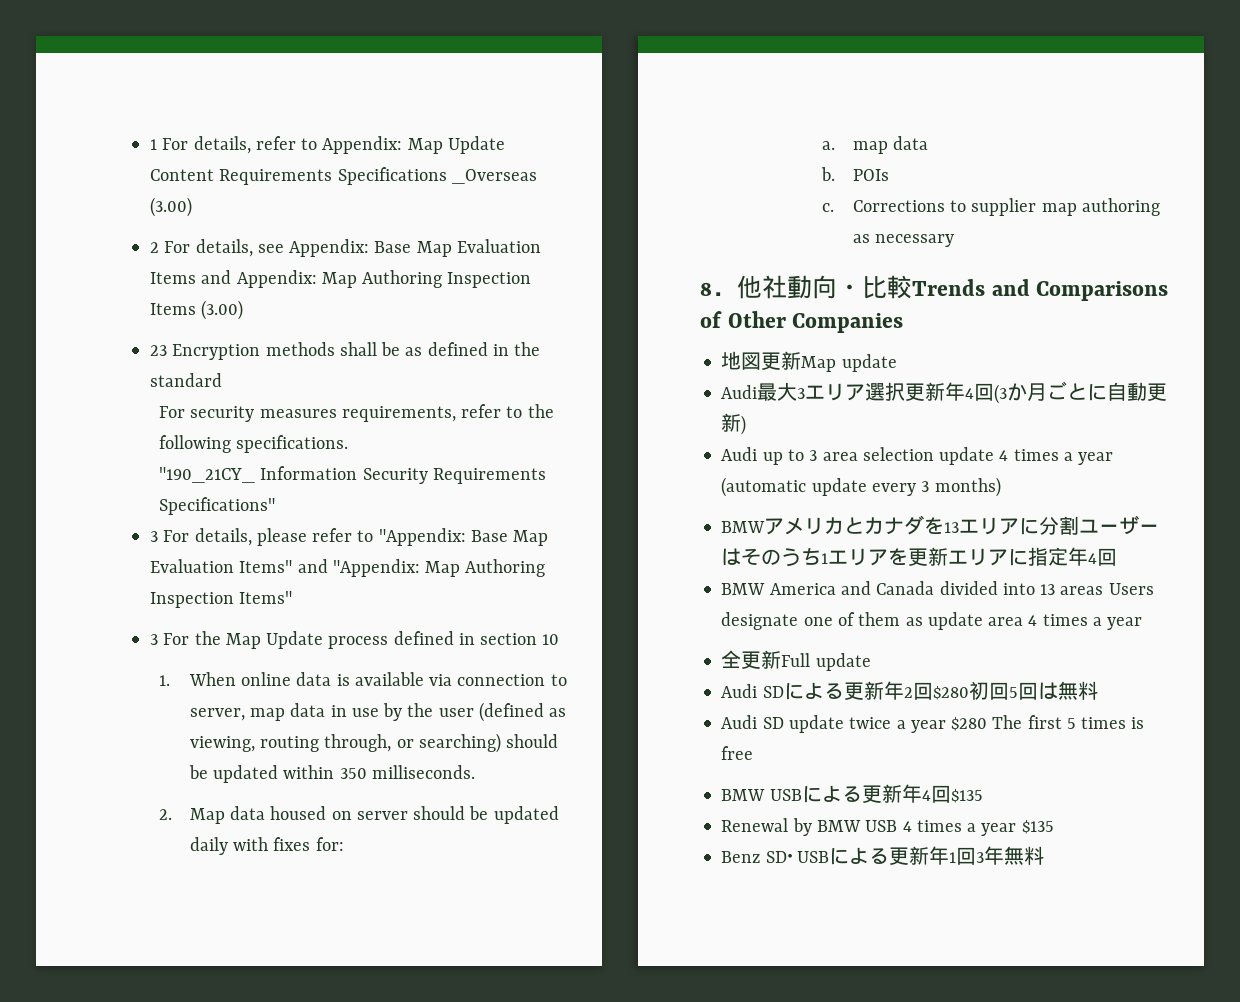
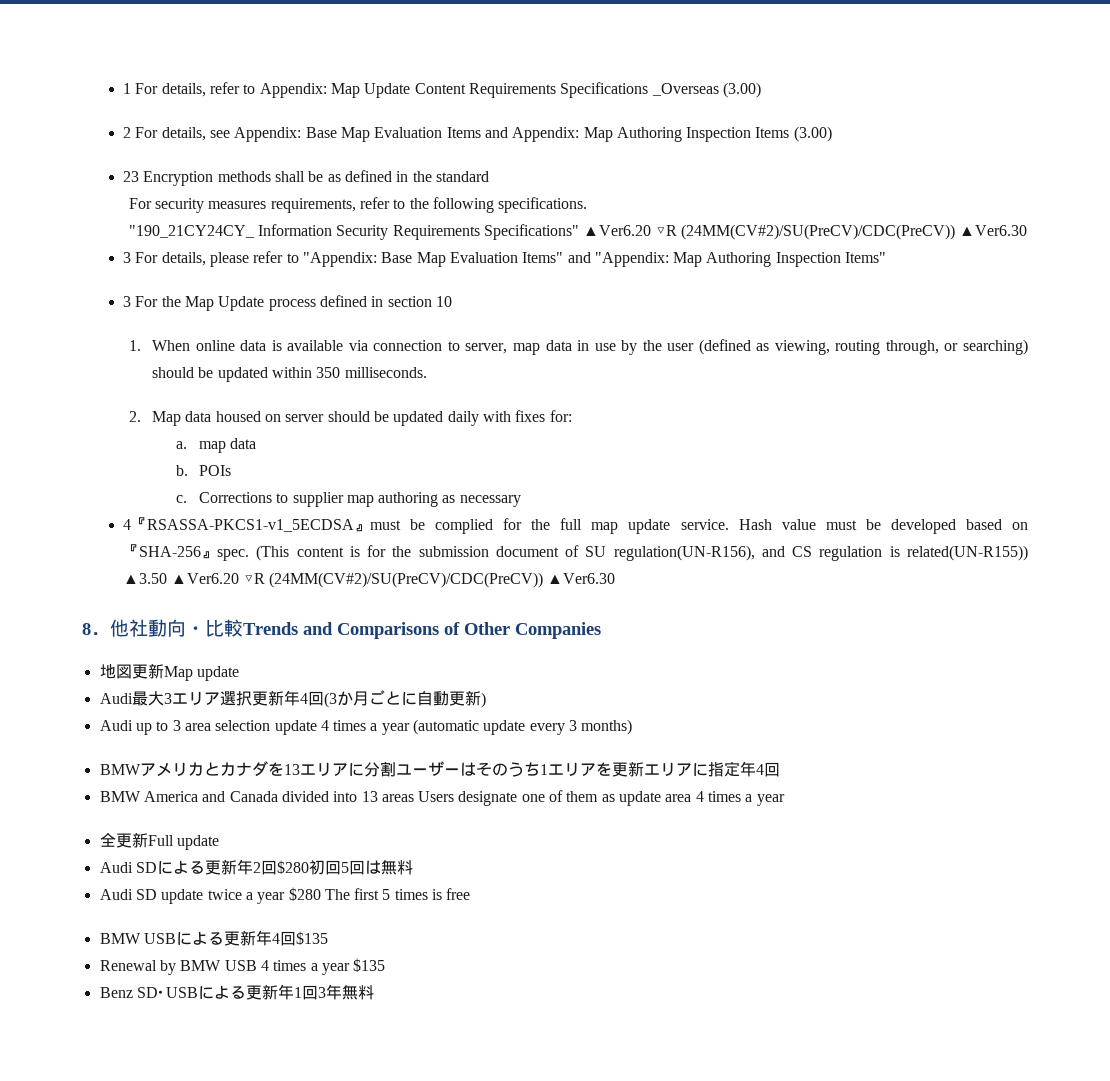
- "190_21CY_ Information Security Requirements Specifications"
+ "190_21CY24CY_ Information Security Requirements Specifications" ▲Ver6.20 ▽R (24MM(CV#2)/SU(PreCV)/CDC(PreCV)) ▲Ver6.30
+ 4『RSASSA-PKCS1-v1_5ECDSA』must be complied for the full map update service. Hash value must be developed based on『SHA-256』spec. (This content is for the submission document of SU regulation(UN-R156), and CS regulation is related(UN-R155)) ▲3.50 ▲Ver6.20 ▽R (24MM(CV#2)/SU(PreCV)/CDC(PreCV)) ▲Ver6.30

